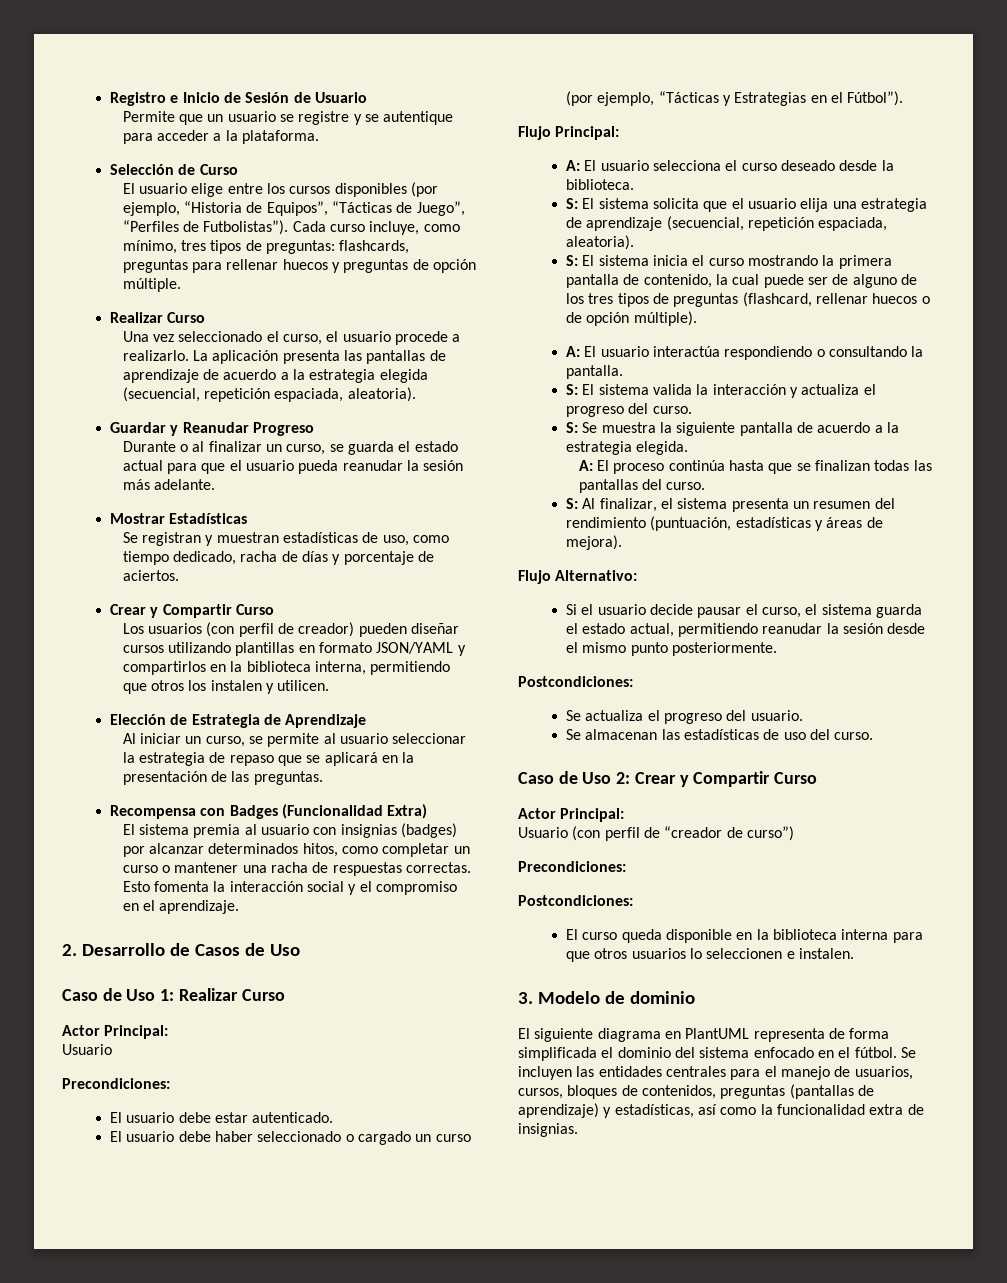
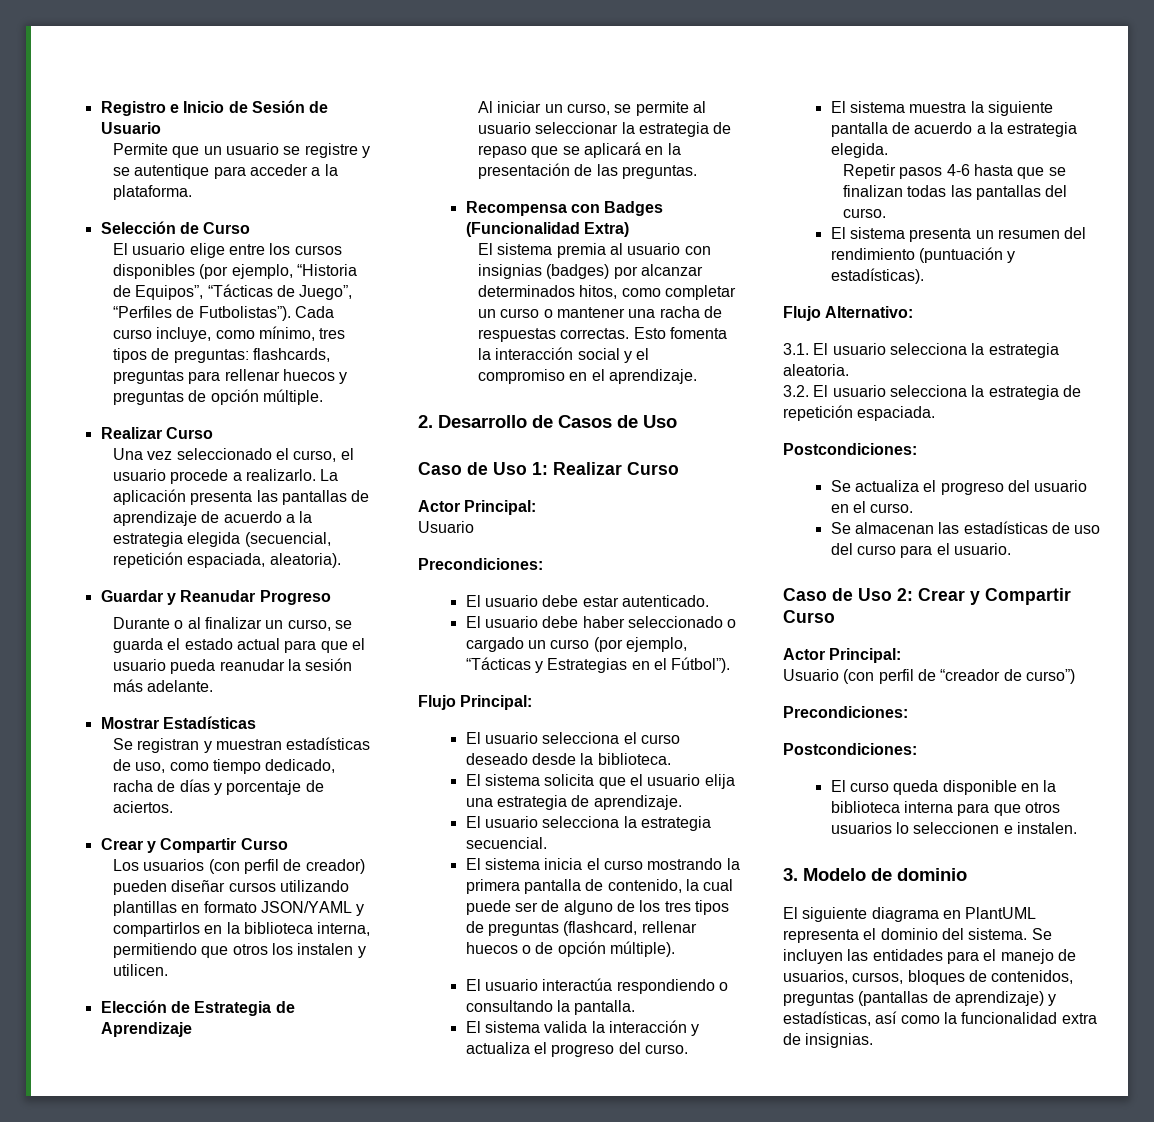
- A: El usuario selecciona el curso deseado desde la biblioteca.
+ El usuario selecciona el curso deseado desde la biblioteca.
- S: El sistema solicita que el usuario elija una estrategia de aprendizaje (secuencial, repetición espaciada, aleatoria).
- S: El sistema inicia el curso mostrando la primera pantalla de contenido, la cual puede ser de alguno de los tres tipos de preguntas (flashcard, rellenar huecos o de opción múltiple).
+ El sistema solicita que el usuario elija una estrategia de aprendizaje.
+ El usuario selecciona la estrategia secuencial.
+ El sistema inicia el curso mostrando la primera pantalla de contenido, la cual puede ser de alguno de los tres tipos de preguntas (flashcard, rellenar huecos o de opción múltiple).
- A: El usuario interactúa respondiendo o consultando la pantalla.
+ El usuario interactúa respondiendo o consultando la pantalla.
- S: El sistema valida la interacción y actualiza el progreso del curso.
+ El sistema valida la interacción y actualiza el progreso del curso.
- S: Se muestra la siguiente pantalla de acuerdo a la estrategia elegida.
+ El sistema muestra la siguiente pantalla de acuerdo a la estrategia elegida.
- A: El proceso continúa hasta que se finalizan todas las pantallas del curso.
+ Repetir pasos 4-6 hasta que se finalizan todas las pantallas del curso.
- S: Al finalizar, el sistema presenta un resumen del rendimiento (puntuación, estadísticas y áreas de mejora).
+ El sistema presenta un resumen del rendimiento (puntuación y estadísticas).
  Flujo Alternativo:
- Si el usuario decide pausar el curso, el sistema guarda el estado actual, permitiendo reanudar la sesión desde el mismo punto posteriormente.
+ 3.1. El usuario selecciona la estrategia aleatoria.
+ 3.2. El usuario selecciona la estrategia de repetición espaciada.
- Se actualiza el progreso del usuario.
+ Se actualiza el progreso del usuario en el curso.
- Se almacenan las estadísticas de uso del curso.
+ Se almacenan las estadísticas de uso del curso para el usuario.
- El siguiente diagrama en PlantUML representa de forma simplificada el dominio del sistema enfocado en el fútbol.
+ El siguiente diagrama en PlantUML representa el dominio del sistema.
- Se incluyen las entidades centrales para el manejo de usuarios, cursos, bloques de contenidos, preguntas (pantallas de aprendizaje) y estadísticas, así como la funcionalidad extra de insignias.
+ Se incluyen las entidades para el manejo de usuarios, cursos, bloques de contenidos, preguntas (pantallas de aprendizaje) y estadísticas, así como la funcionalidad extra de insignias.

